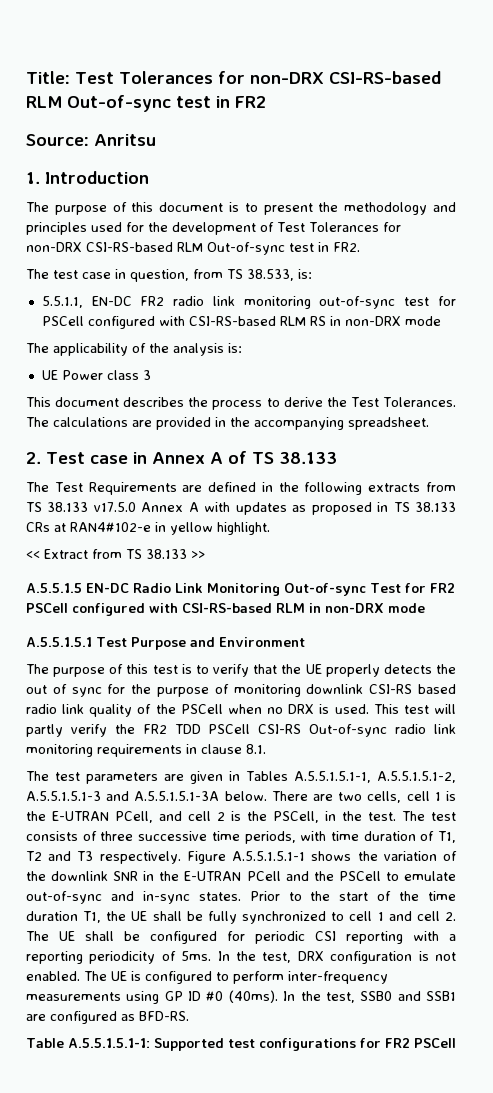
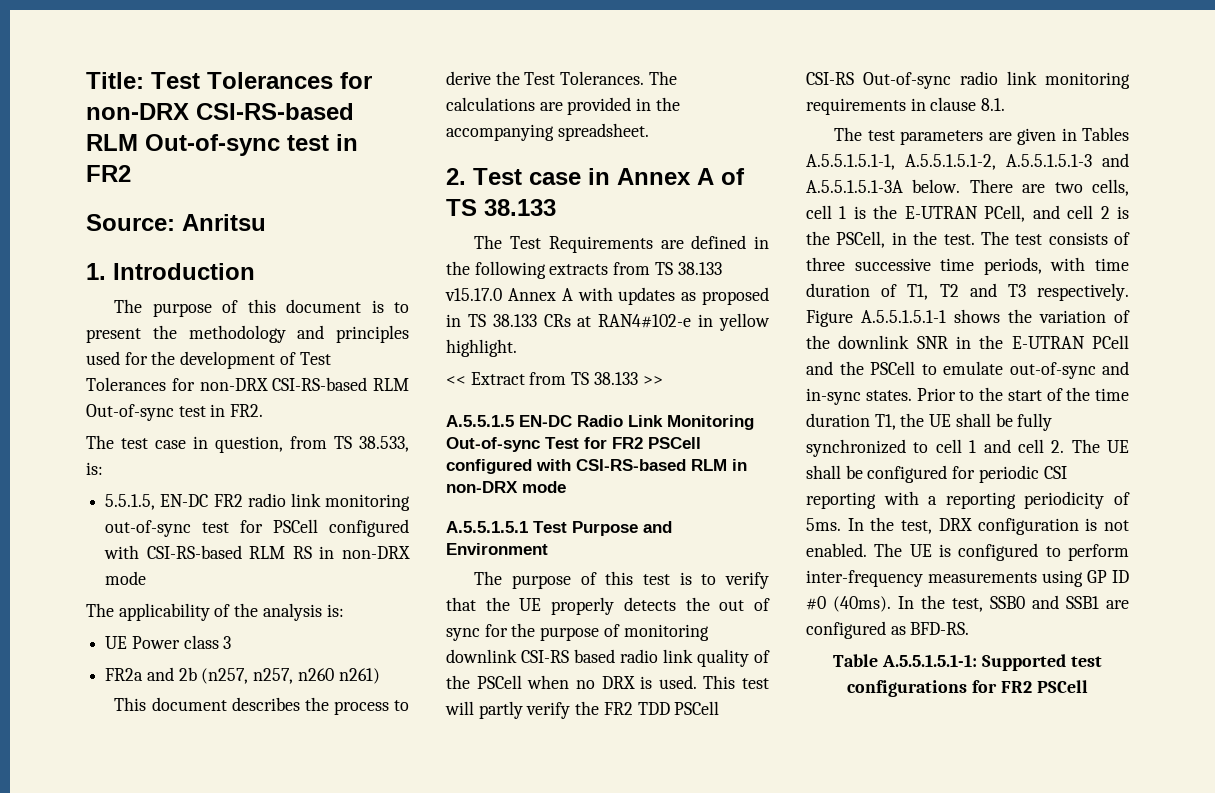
- 5.5.1.1, EN-DC FR2 radio link monitoring out-of-sync test for PSCell configured with CSI-RS-based RLM RS in non-DRX mode
+ 5.5.1.5, EN-DC FR2 radio link monitoring out-of-sync test for PSCell configured with CSI-RS-based RLM RS in non-DRX mode
+ FR2a and 2b (n257, n257, n260 n261)
- The Test Requirements are defined in the following extracts from TS 38.133 v17.5.0 Annex A with updates as proposed in TS 38.133 CRs at RAN4#102-e in yellow highlight.
+ The Test Requirements are defined in the following extracts from TS 38.133 v15.17.0 Annex A with updates as proposed in TS 38.133 CRs at RAN4#102-e in yellow highlight.

